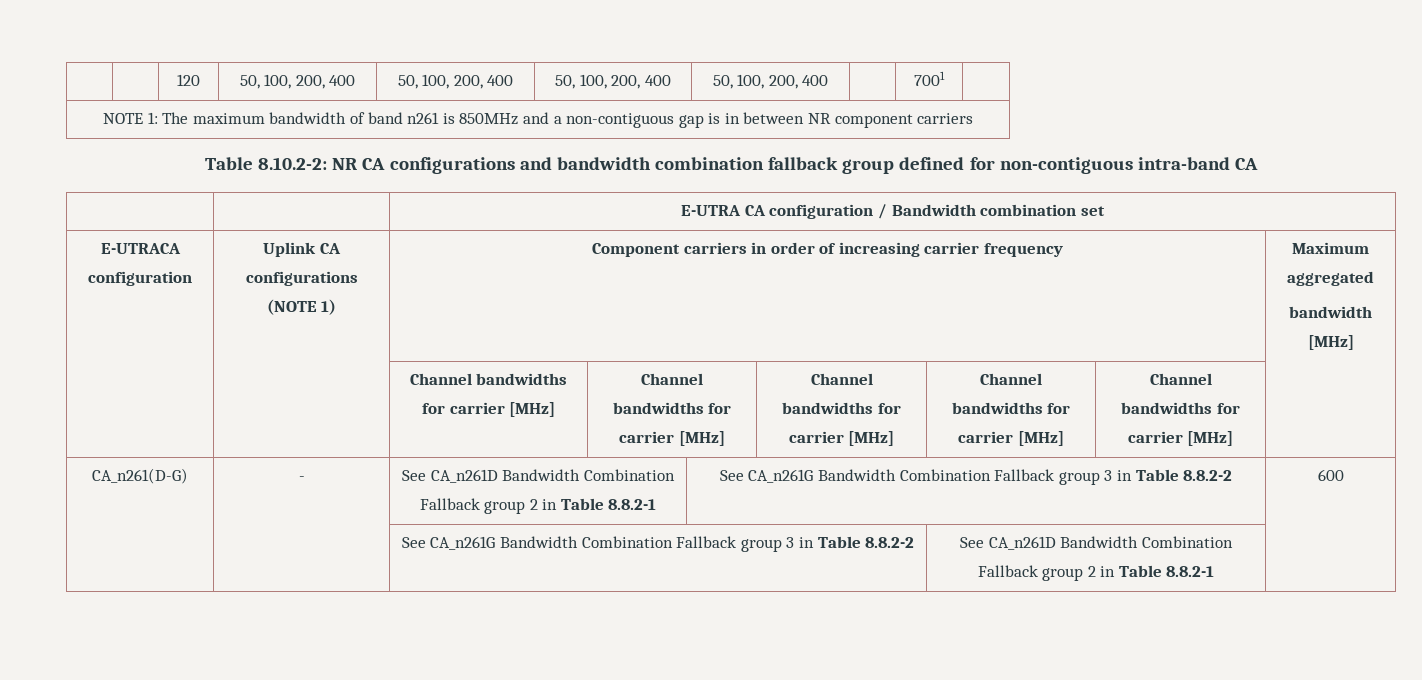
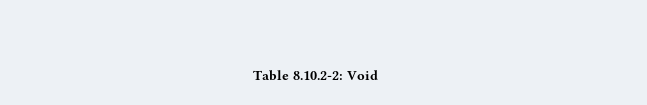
- | | 120 | 50, 100, 200, 400 | 50, 100, 200, 400 | 50, 100, 200, 400 | 50, 100, 200, 400 | | 7001 |
- NOTE 1: The maximum bandwidth of band n261 is 850MHz and a non-contiguous gap is in between NR component carriers
- Table 8.10.2-2: NR CA configurations and bandwidth combination fallback group defined for non-contiguous intra-band CA
- | | E-UTRA CA configuration / Bandwidth combination set
- E-UTRACA configuration | Uplink CA configurations (NOTE 1) | Component carriers in order of increasing carrier frequency | Maximum aggregated
- bandwidth [MHz]
- | | Channel bandwidths for carrier [MHz] | Channel bandwidths for carrier [MHz] | Channel bandwidths for carrier [MHz] | Channel bandwidths for carrier [MHz] | Channel bandwidths for carrier [MHz] |
- CA_n261(D-G) | - | See CA_n261D Bandwidth Combination Fallback group 2 in Table 8.8.2-1 | See CA_n261G Bandwidth Combination Fallback group 3 in Table 8.8.2-2 | 600
- | | See CA_n261G Bandwidth Combination Fallback group 3 in Table 8.8.2-2 | See CA_n261D Bandwidth Combination Fallback group 2 in Table 8.8.2-1 |
+ Table 8.10.2-2: Void

